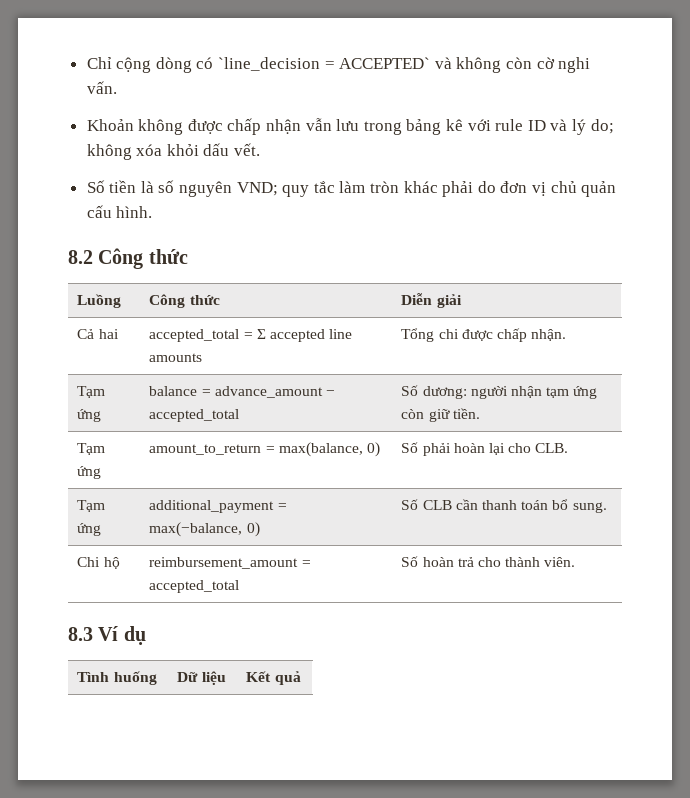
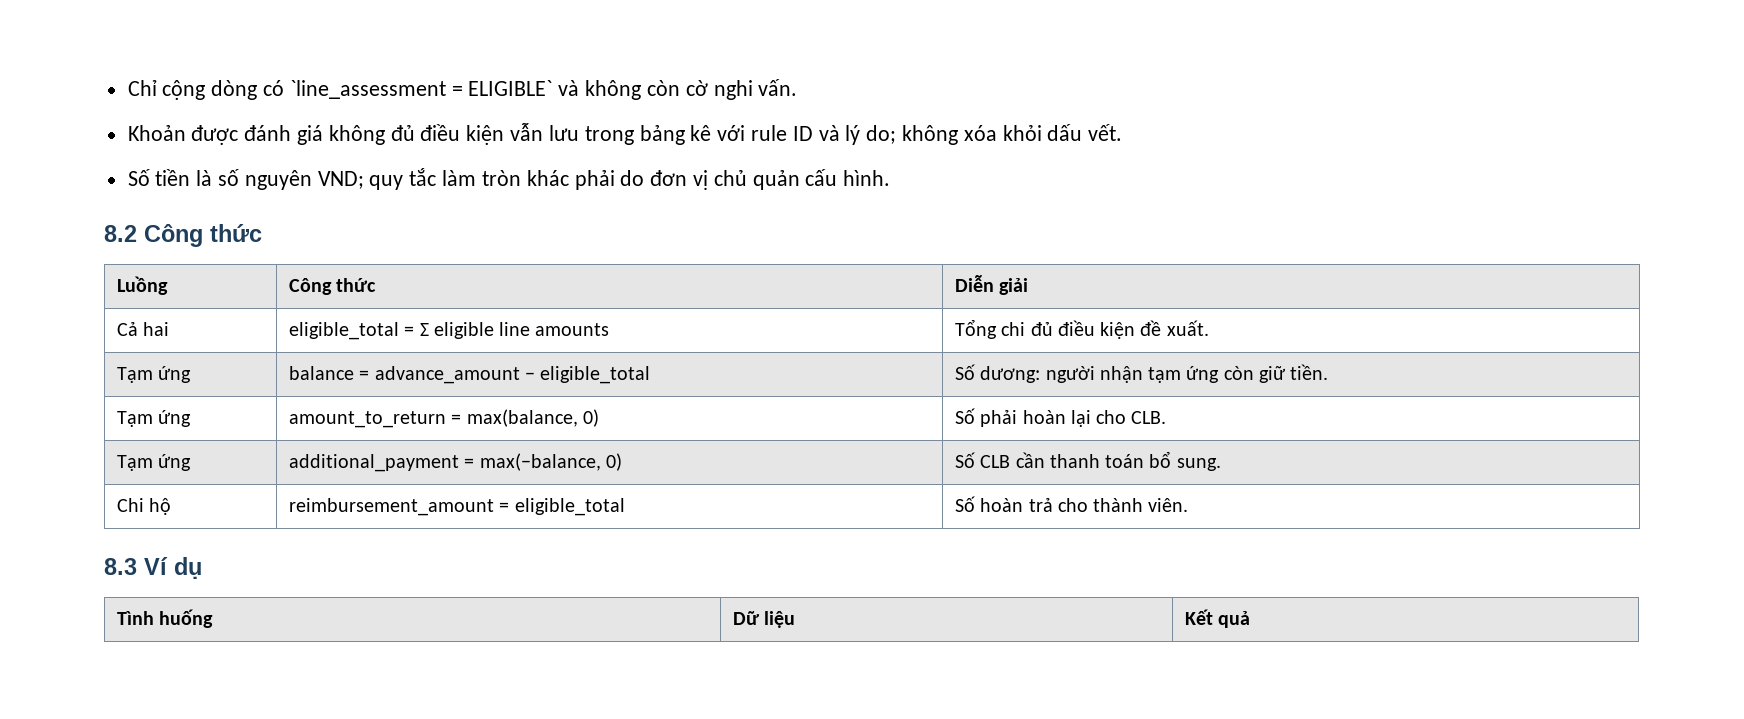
- Chỉ cộng dòng có `line_decision = ACCEPTED` và không còn cờ nghi vấn.
+ Chỉ cộng dòng có `line_assessment = ELIGIBLE` và không còn cờ nghi vấn.
- Khoản không được chấp nhận vẫn lưu trong bảng kê với rule ID và lý do; không xóa khỏi dấu vết.
+ Khoản được đánh giá không đủ điều kiện vẫn lưu trong bảng kê với rule ID và lý do; không xóa khỏi dấu vết.
- Cả hai | accepted_total = Σ accepted line amounts | Tổng chi được chấp nhận.
+ Cả hai | eligible_total = Σ eligible line amounts | Tổng chi đủ điều kiện đề xuất.
- Tạm ứng | balance = advance_amount − accepted_total | Số dương: người nhận tạm ứng còn giữ tiền.
+ Tạm ứng | balance = advance_amount − eligible_total | Số dương: người nhận tạm ứng còn giữ tiền.
- Chi hộ | reimbursement_amount = accepted_total | Số hoàn trả cho thành viên.
+ Chi hộ | reimbursement_amount = eligible_total | Số hoàn trả cho thành viên.

